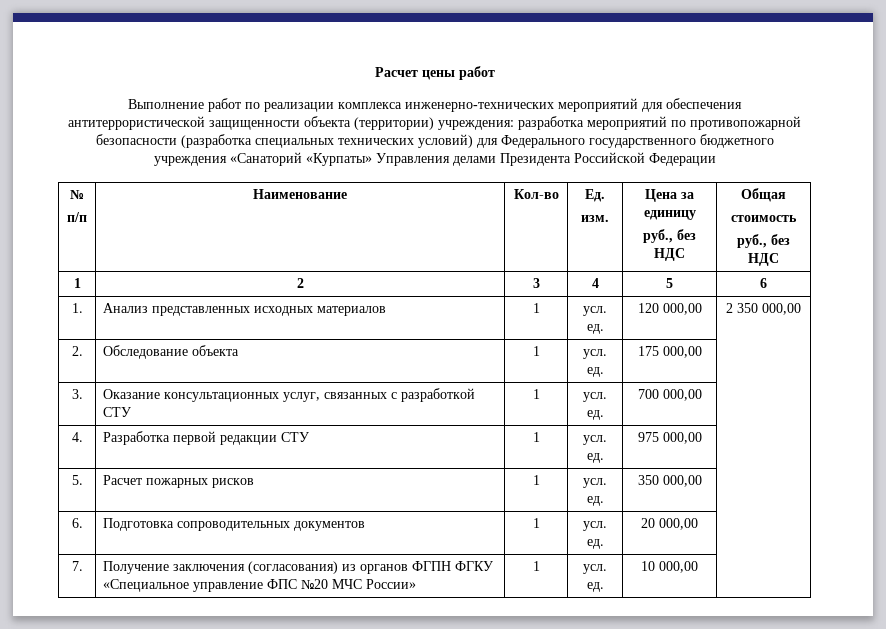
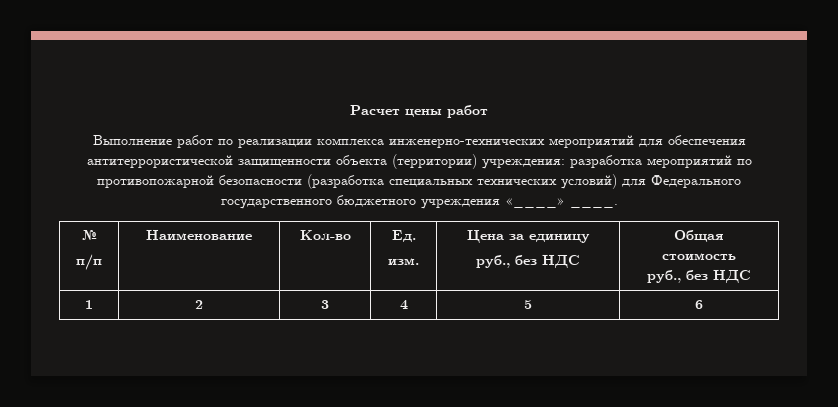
- Выполнение работ по реализации комплекса инженерно-технических мероприятий для обеспечения антитеррористической защищенности объекта (территории) учреждения: разработка мероприятий по противопожарной безопасности (разработка специальных технических условий) для Федерального государственного бюджетного учреждения «Санаторий «Курпаты» Управления делами Президента Российской Федерации
+ Выполнение работ по реализации комплекса инженерно-технических мероприятий для обеспечения антитеррористической защищенности объекта (территории) учреждения: разработка мероприятий по противопожарной безопасности (разработка специальных технических условий) для Федерального государственного бюджетного учреждения «____» ____.
- 1. | Анализ представленных исходных материалов | 1 | усл. ед. | 120 000,00 | 2 350 000,00
- 2. | Обследование объекта | 1 | усл. ед. | 175 000,00 |
- 3. | Оказание консультационных услуг, связанных с разработкой СТУ | 1 | усл. ед. | 700 000,00 |
- 4. | Разработка первой редакции СТУ | 1 | усл. ед. | 975 000,00 |
- 5. | Расчет пожарных рисков | 1 | усл. ед. | 350 000,00 |
- 6. | Подготовка сопроводительных документов | 1 | усл. ед. | 20 000,00 |
- 7. | Получение заключения (согласования) из органов ФГПН ФГКУ «Специальное управление ФПС №20 МЧС России» | 1 | усл. ед. | 10 000,00 |

